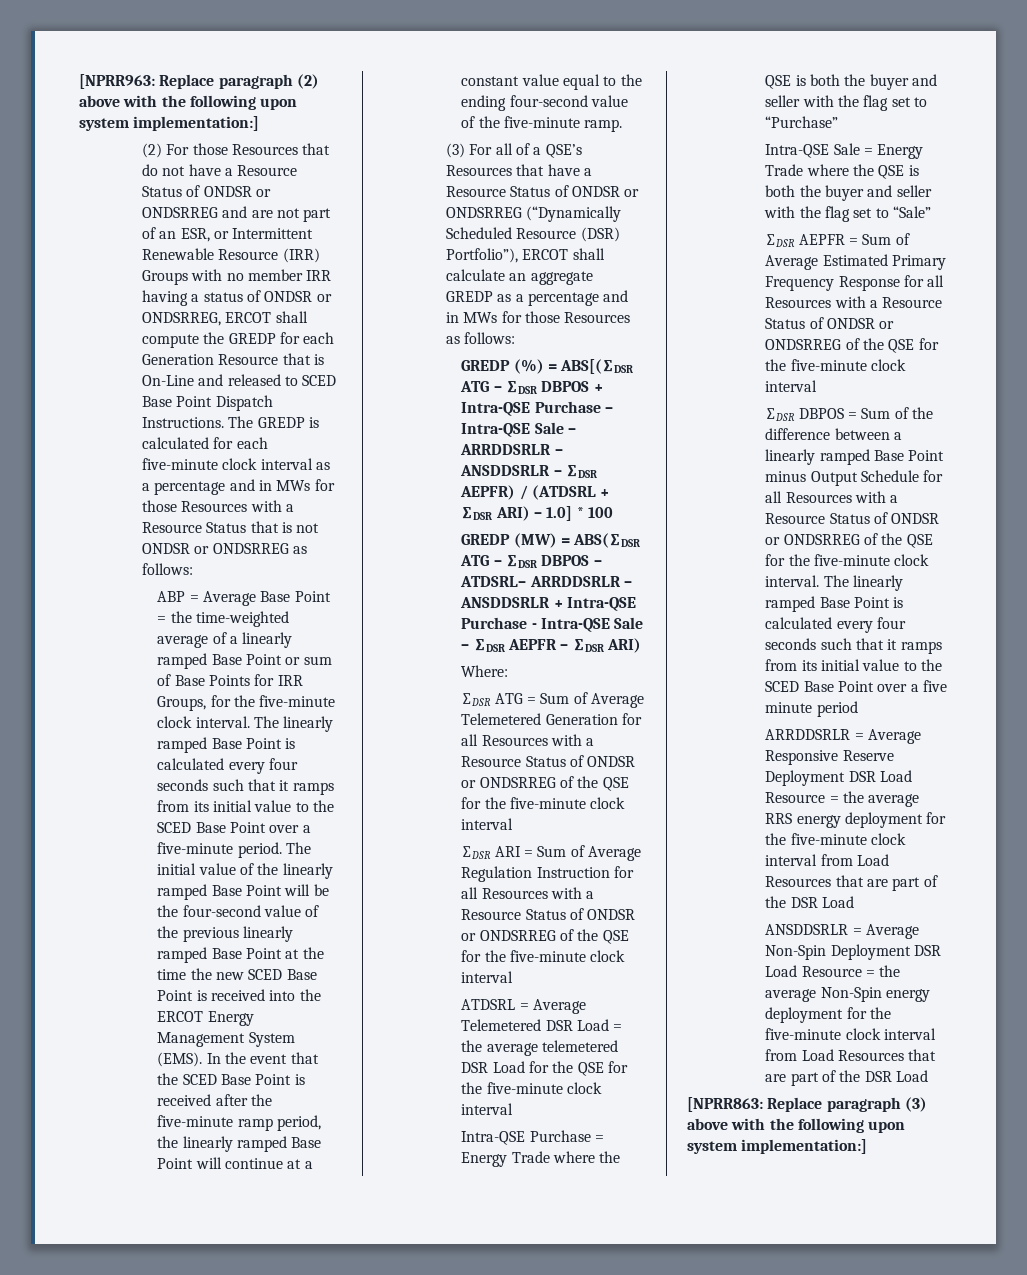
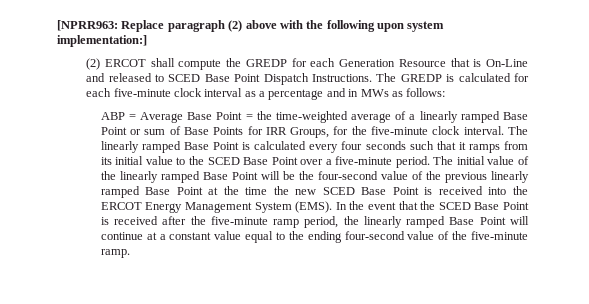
- (2) For those Resources that do not have a Resource Status of ONDSR or ONDSRREG and are not part of an ESR, or Intermittent Renewable Resource (IRR) Groups with no member IRR having a status of ONDSR or ONDSRREG, ERCOT shall compute the GREDP for each Generation Resource that is On-Line and released to SCED Base Point Dispatch Instructions.
+ (2) ERCOT shall compute the GREDP for each Generation Resource that is On-Line and released to SCED Base Point Dispatch Instructions.
- The GREDP is calculated for each five-minute clock interval as a percentage and in MWs for those Resources with a Resource Status that is not ONDSR or ONDSRREG as follows:
+ The GREDP is calculated for each five-minute clock interval as a percentage and in MWs as follows:
- (3) For all of a QSE’s Resources that have a Resource Status of ONDSR or ONDSRREG (“Dynamically Scheduled Resource (DSR) Portfolio”), ERCOT shall calculate an aggregate GREDP as a percentage and in MWs for those Resources as follows:
- GREDP (%) = ABS[(∑DSR ATG – ∑DSR DBPOS + Intra-QSE Purchase – Intra-QSE Sale – ARRDDSRLR – ANSDDSRLR – ∑DSR AEPFR) / (ATDSRL + ∑DSR ARI) – 1.0] * 100
- GREDP (MW) = ABS(∑DSR ATG – ∑DSR DBPOS – ATDSRL– ARRDDSRLR – ANSDDSRLR + Intra-QSE Purchase - Intra-QSE Sale – ∑DSR AEPFR – ∑DSR ARI)
- Where:
- ∑DSR ATG = Sum of Average Telemetered Generation for all Resources with a Resource Status of ONDSR or ONDSRREG of the QSE for the five-minute clock interval
- ∑DSR ARI = Sum of Average Regulation Instruction for all Resources with a Resource Status of ONDSR or ONDSRREG of the QSE for the five-minute clock interval
- ATDSRL = Average Telemetered DSR Load = the average telemetered DSR Load for the QSE for the five-minute clock interval
- Intra-QSE Purchase = Energy Trade where the QSE is both the buyer and seller with the flag set to “Purchase”
- Intra-QSE Sale = Energy Trade where the QSE is both the buyer and seller with the flag set to “Sale”
- ∑DSR AEPFR = Sum of Average Estimated Primary Frequency Response for all Resources with a Resource Status of ONDSR or ONDSRREG of the QSE for the five-minute clock interval
- ∑DSR DBPOS = Sum of the difference between a linearly ramped Base Point minus Output Schedule for all Resources with a Resource Status of ONDSR or ONDSRREG of the QSE for the five-minute clock interval. The linearly ramped Base Point is calculated every four seconds such that it ramps from its initial value to the SCED Base Point over a five minute period
- ARRDDSRLR = Average Responsive Reserve Deployment DSR Load Resource = the average RRS energy deployment for the five-minute clock interval from Load Resources that are part of the DSR Load
- ANSDDSRLR = Average Non-Spin Deployment DSR Load Resource = the average Non-Spin energy deployment for the five-minute clock interval from Load Resources that are part of the DSR Load
- [NPRR863: Replace paragraph (3) above with the following upon system implementation:]

